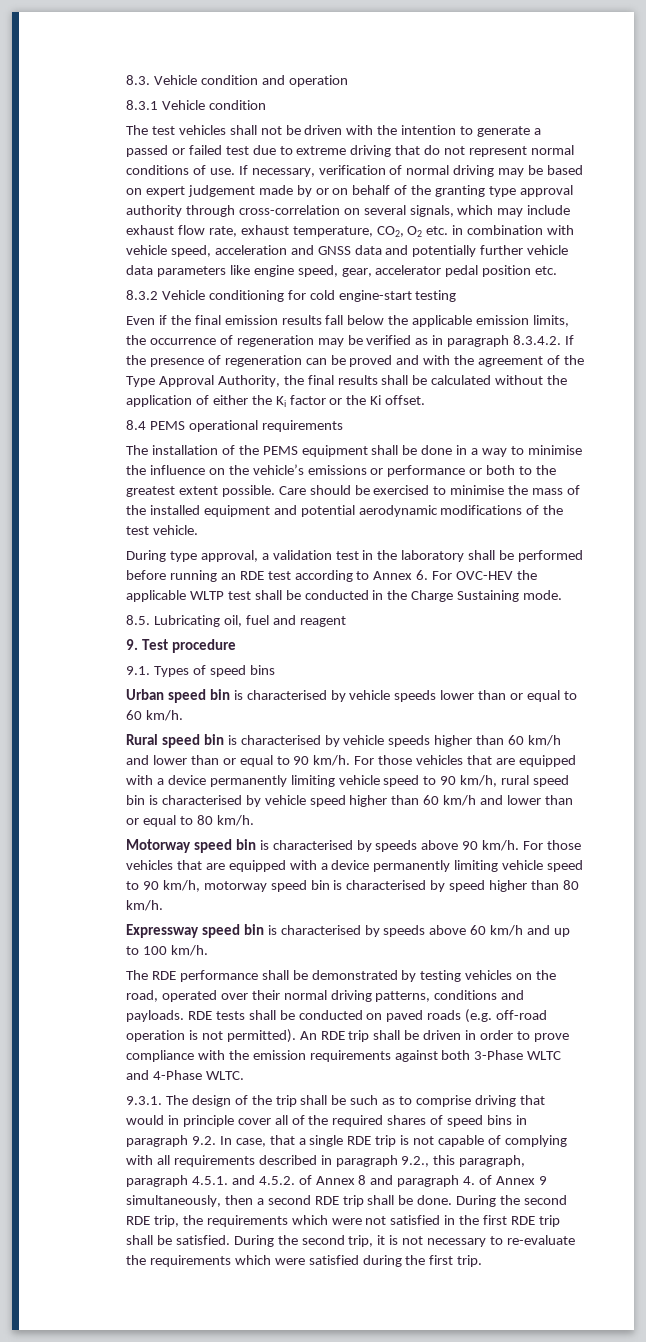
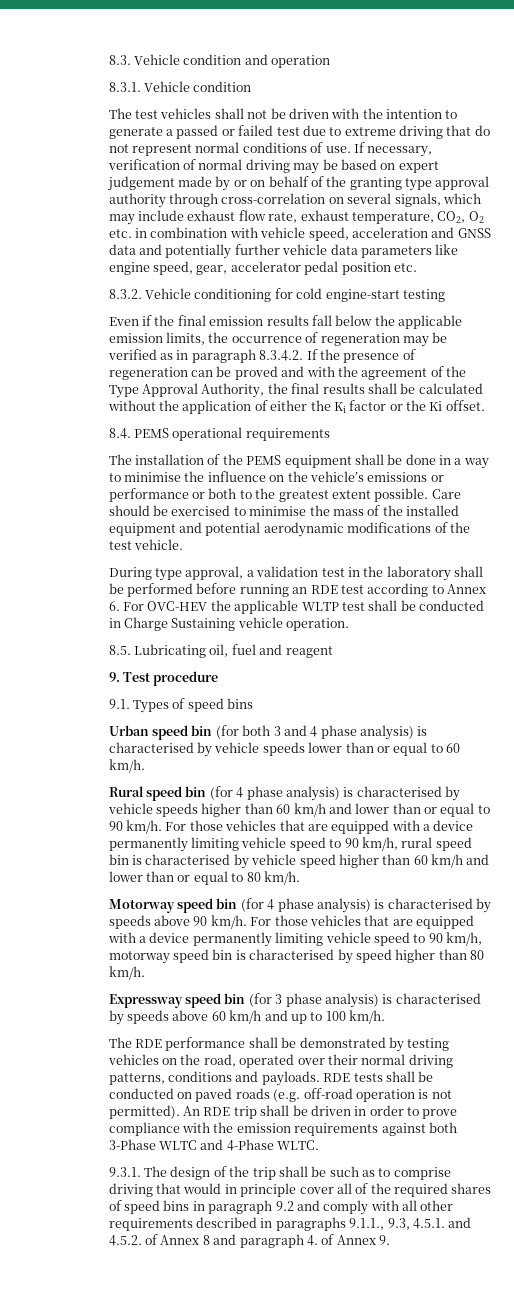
- 8.3.1 Vehicle condition
+ 8.3.1. Vehicle condition
- 8.3.2 Vehicle conditioning for cold engine-start testing
+ 8.3.2. Vehicle conditioning for cold engine-start testing
- 8.4 PEMS operational requirements
+ 8.4. PEMS operational requirements
- During type approval, a validation test in the laboratory shall be performed before running an RDE test according to Annex 6. For OVC-HEV the applicable WLTP test shall be conducted in the Charge Sustaining mode.
+ During type approval, a validation test in the laboratory shall be performed before running an RDE test according to Annex 6. For OVC-HEV the applicable WLTP test shall be conducted in Charge Sustaining vehicle operation.
- Urban speed bin is characterised by vehicle speeds lower than or equal to 60 km/h.
+ Urban speed bin (for both 3 and 4 phase analysis) is characterised by vehicle speeds lower than or equal to 60 km/h.
- Rural speed bin is characterised by vehicle speeds higher than 60 km/h and lower than or equal to 90 km/h.
+ Rural speed bin (for 4 phase analysis) is characterised by vehicle speeds higher than 60 km/h and lower than or equal to 90 km/h.
- Motorway speed bin is characterised by speeds above 90 km/h.
+ Motorway speed bin (for 4 phase analysis) is characterised by speeds above 90 km/h.
- Expressway speed bin is characterised by speeds above 60 km/h and up to 100 km/h.
+ Expressway speed bin (for 3 phase analysis) is characterised by speeds above 60 km/h and up to 100 km/h.
- 9.3.1. The design of the trip shall be such as to comprise driving that would in principle cover all of the required shares of speed bins in paragraph 9.2. In case, that a single RDE trip is not capable of complying with all requirements described in paragraph 9.2., this paragraph, paragraph 4.5.1. and 4.5.2. of Annex 8 and paragraph 4. of Annex 9 simultaneously, then a second RDE trip shall be done. During the second RDE trip, the requirements which were not satisfied in the first RDE trip shall be satisfied. During the second trip, it is not necessary to re-evaluate the requirements which were satisfied during the first trip.
+ 9.3.1. The design of the trip shall be such as to comprise driving that would in principle cover all of the required shares of speed bins in paragraph 9.2 and comply with all other requirements described in paragraphs 9.1.1., 9.3, 4.5.1. and 4.5.2. of Annex 8 and paragraph 4. of Annex 9.

